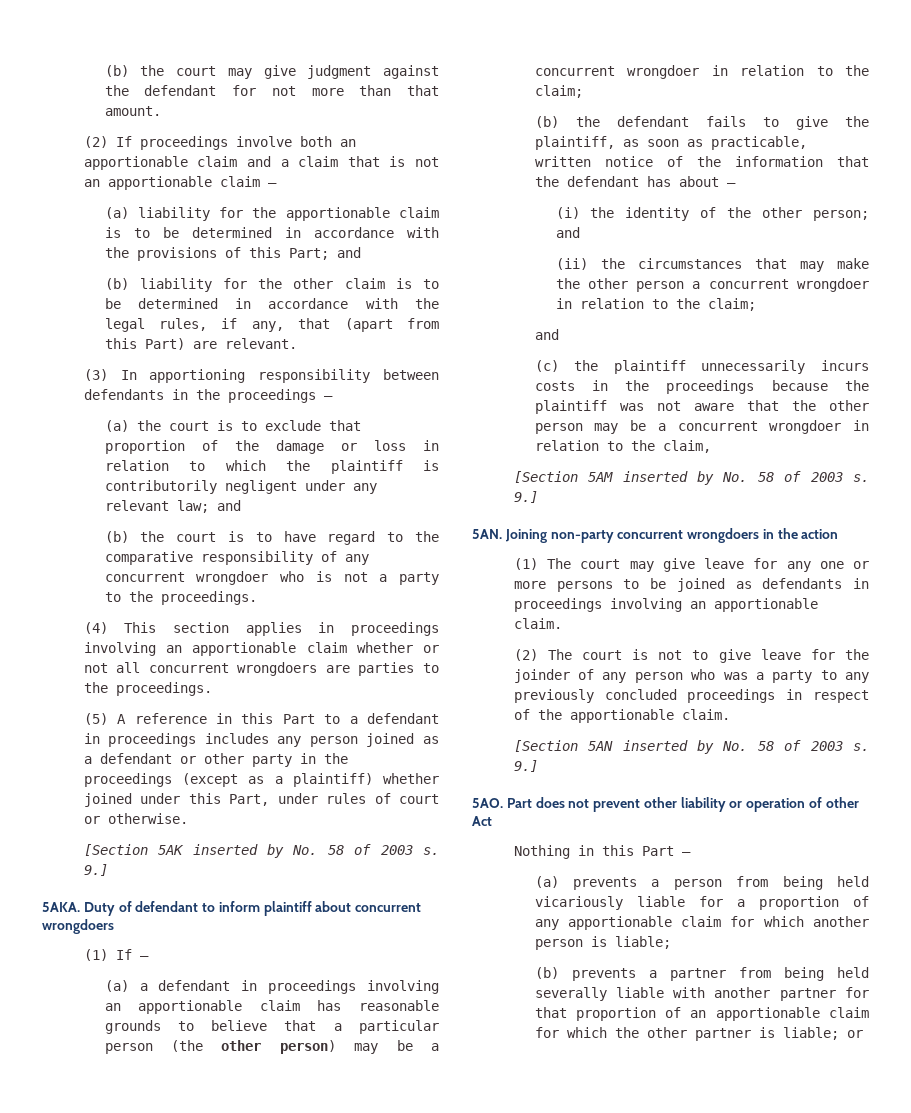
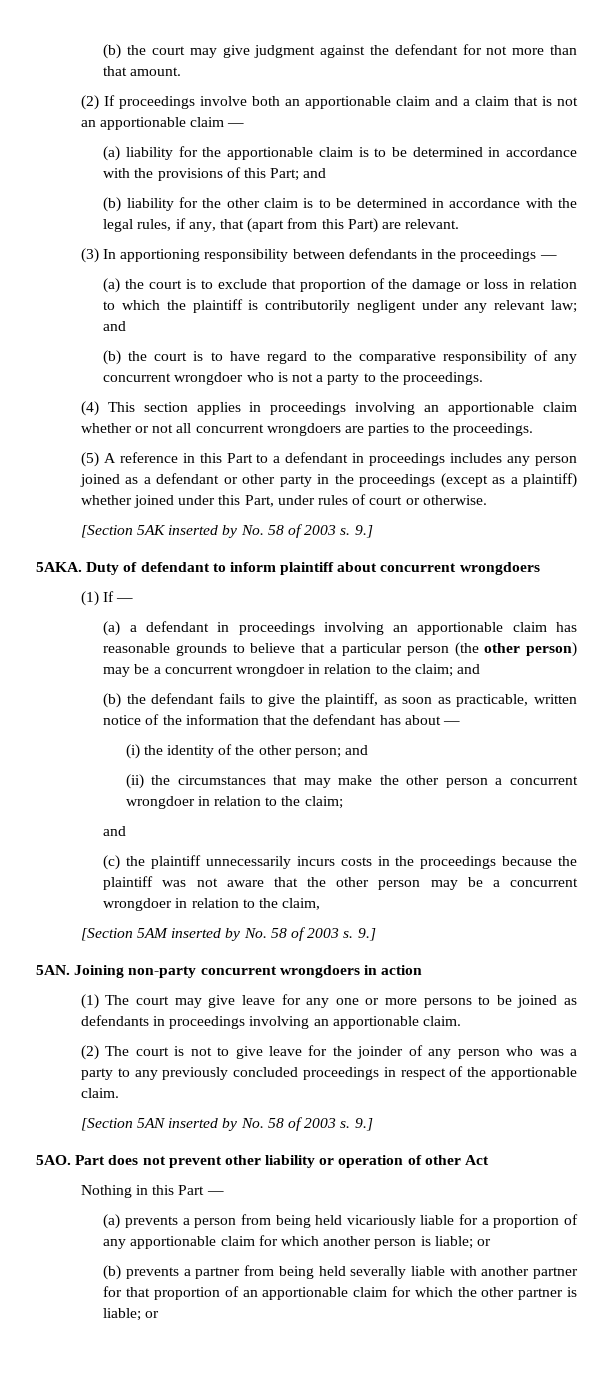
- (a) a defendant in proceedings involving an apportionable claim has reasonable grounds to believe that a particular person (the other person) may be a concurrent wrongdoer in relation to the claim;
+ (a) a defendant in proceedings involving an apportionable claim has reasonable grounds to believe that a particular person (the other person) may be a concurrent wrongdoer in relation to the claim; and
- Joining non-party concurrent wrongdoers in the action
+ Joining non-party concurrent wrongdoers in action
- (a) prevents a person from being held vicariously liable for a proportion of any apportionable claim for which another person is liable;
+ (a) prevents a person from being held vicariously liable for a proportion of any apportionable claim for which another person is liable; or

